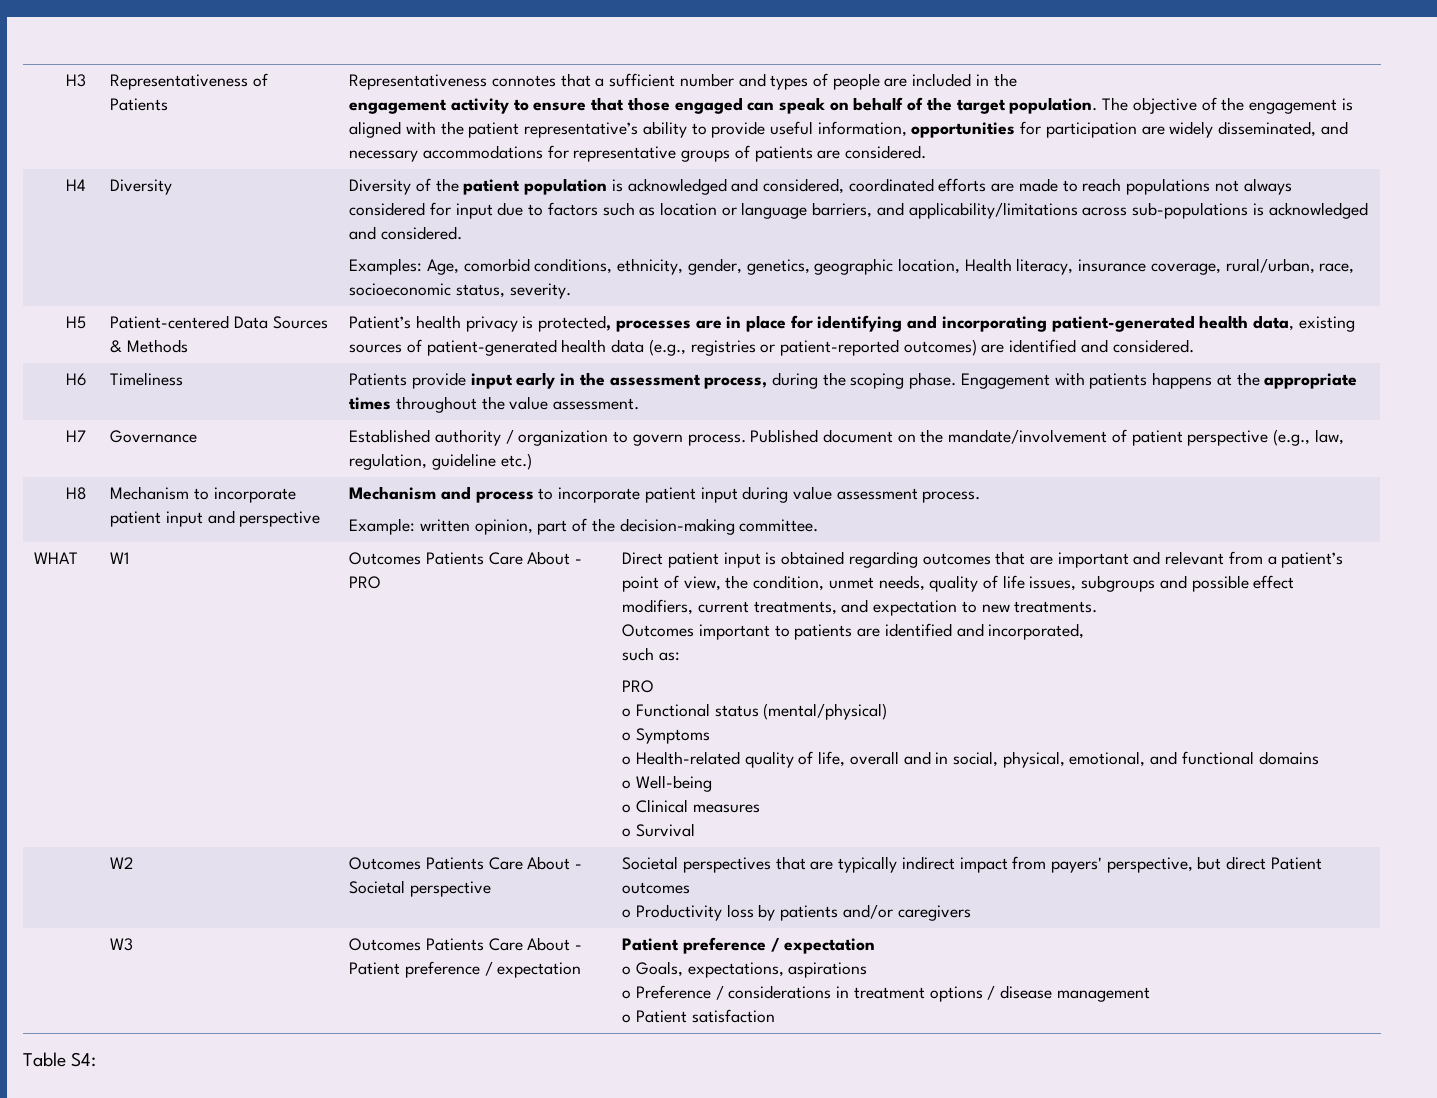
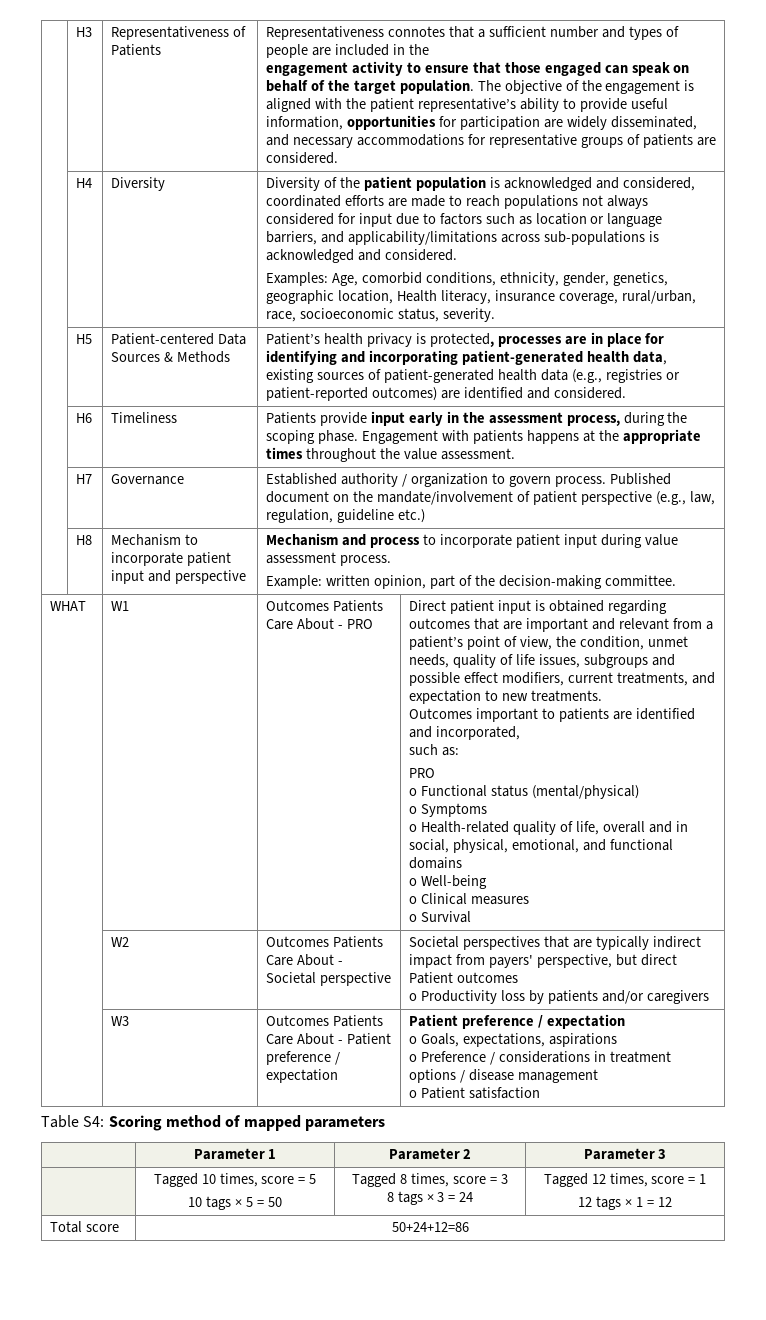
- Table S4:
+ Table S4: Scoring method of mapped parameters
+ | Parameter 1 | Parameter 2 | Parameter 3
+ | Tagged 10 times, score = 5
+ 10 tags × 5 = 50 | Tagged 8 times, score = 3
+ 8 tags × 3 = 24 | Tagged 12 times, score = 1
+ 12 tags × 1 = 12
+ Total score | 50+24+12=86

